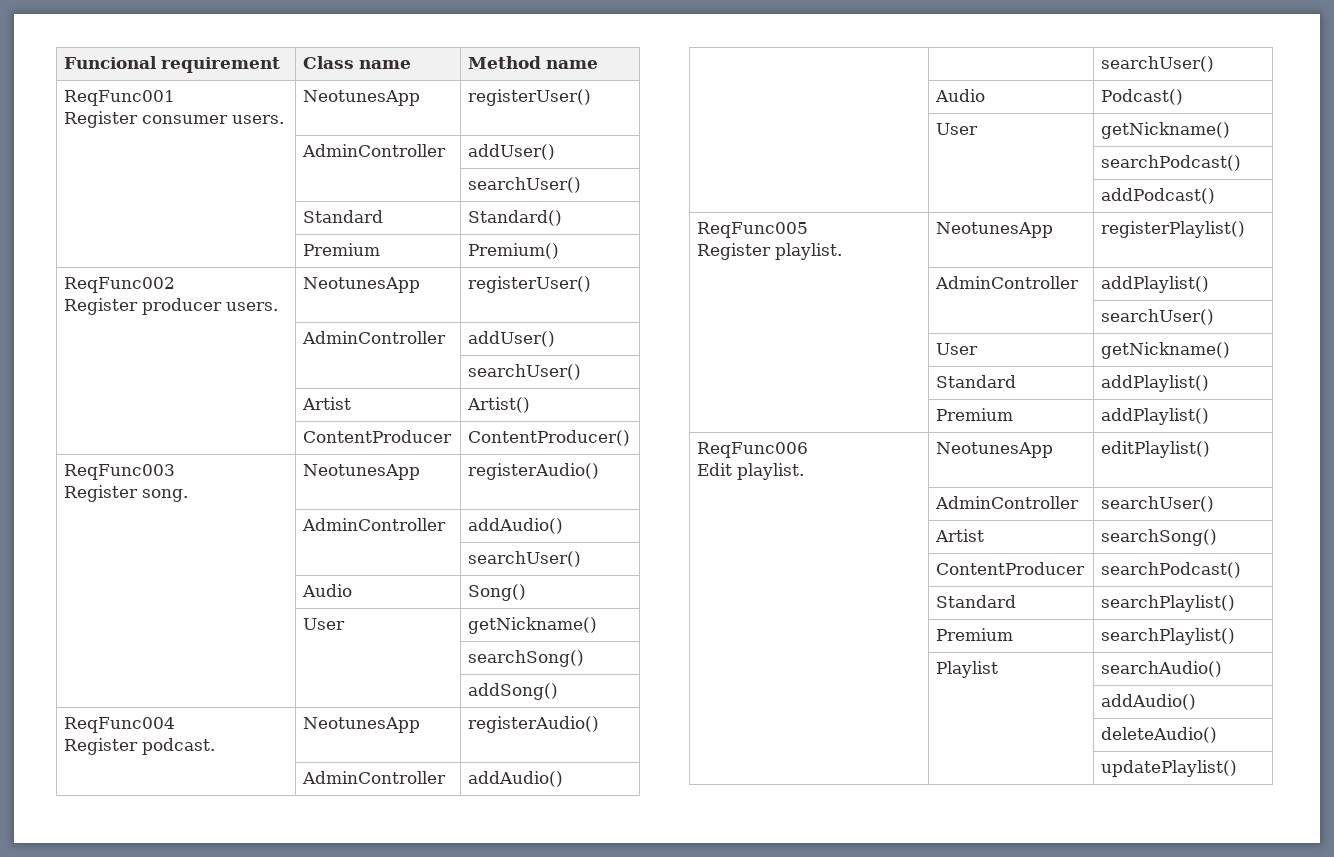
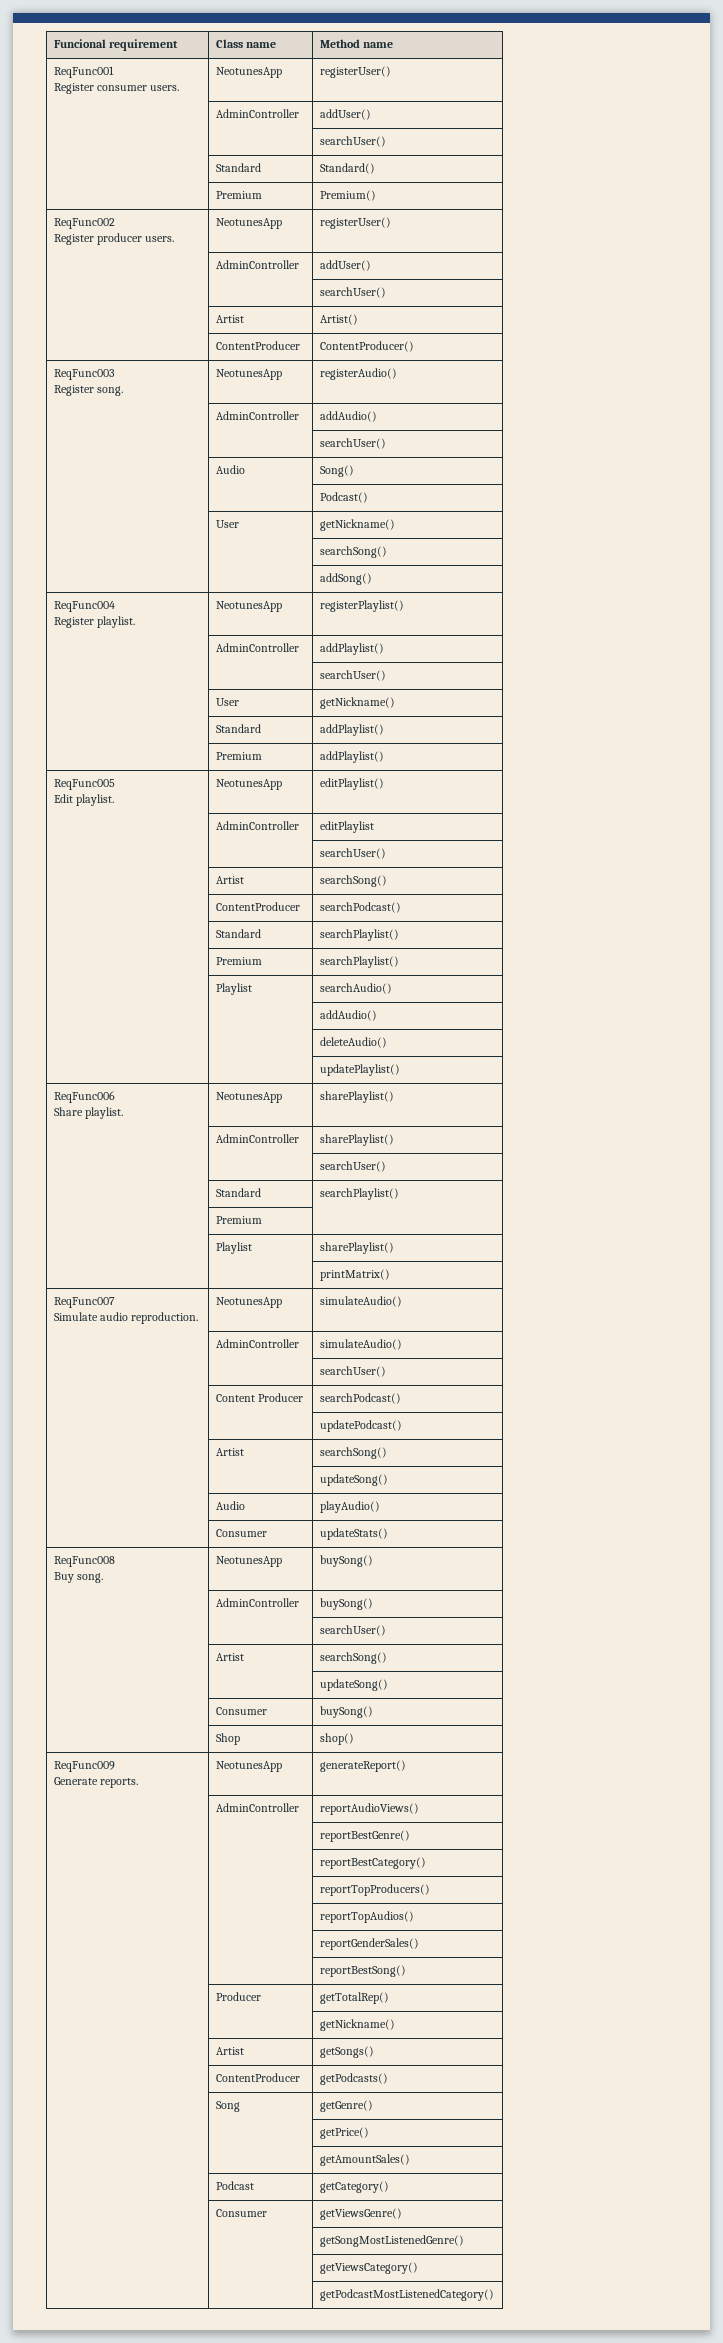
+ | | Podcast()
  ReqFunc004
- Register podcast. | NeotunesApp | registerAudio()
- | AdminController | addAudio()
- | | searchUser()
- | Audio | Podcast()
- | User | getNickname()
- | | searchPodcast()
- | | addPodcast()
- ReqFunc005
- ReqFunc006
+ ReqFunc005
- | AdminController | searchUser()
+ | AdminController | editPlaylist
+ | | searchUser()
+ ReqFunc006
+ Share playlist. | NeotunesApp | sharePlaylist()
+ | AdminController | sharePlaylist()
+ | | searchUser()
+ | Standard | searchPlaylist()
+ | Premium |
+ | Playlist | sharePlaylist()
+ | | printMatrix()
+ ReqFunc007
+ Simulate audio reproduction. | NeotunesApp | simulateAudio()
+ | AdminController | simulateAudio()
+ | | searchUser()
+ | Content Producer | searchPodcast()
+ | | updatePodcast()
+ | Artist | searchSong()
+ | | updateSong()
+ | Audio | playAudio()
+ | Consumer | updateStats()
+ ReqFunc008
+ Buy song. | NeotunesApp | buySong()
+ | AdminController | buySong()
+ | | searchUser()
+ | Artist | searchSong()
+ | | updateSong()
+ | Consumer | buySong()
+ | Shop | shop()
+ ReqFunc009
+ Generate reports. | NeotunesApp | generateReport()
+ | AdminController | reportAudioViews()
+ | | reportBestGenre()
+ | | reportBestCategory()
+ | | reportTopProducers()
+ | | reportTopAudios()
+ | | reportGenderSales()
+ | | reportBestSong()
+ | Producer | getTotalRep()
+ | | getNickname()
+ | Artist | getSongs()
+ | ContentProducer | getPodcasts()
+ | Song | getGenre()
+ | | getPrice()
+ | | getAmountSales()
+ | Podcast | getCategory()
+ | Consumer | getViewsGenre()
+ | | getSongMostListenedGenre()
+ | | getViewsCategory()
+ | | getPodcastMostListenedCategory()

